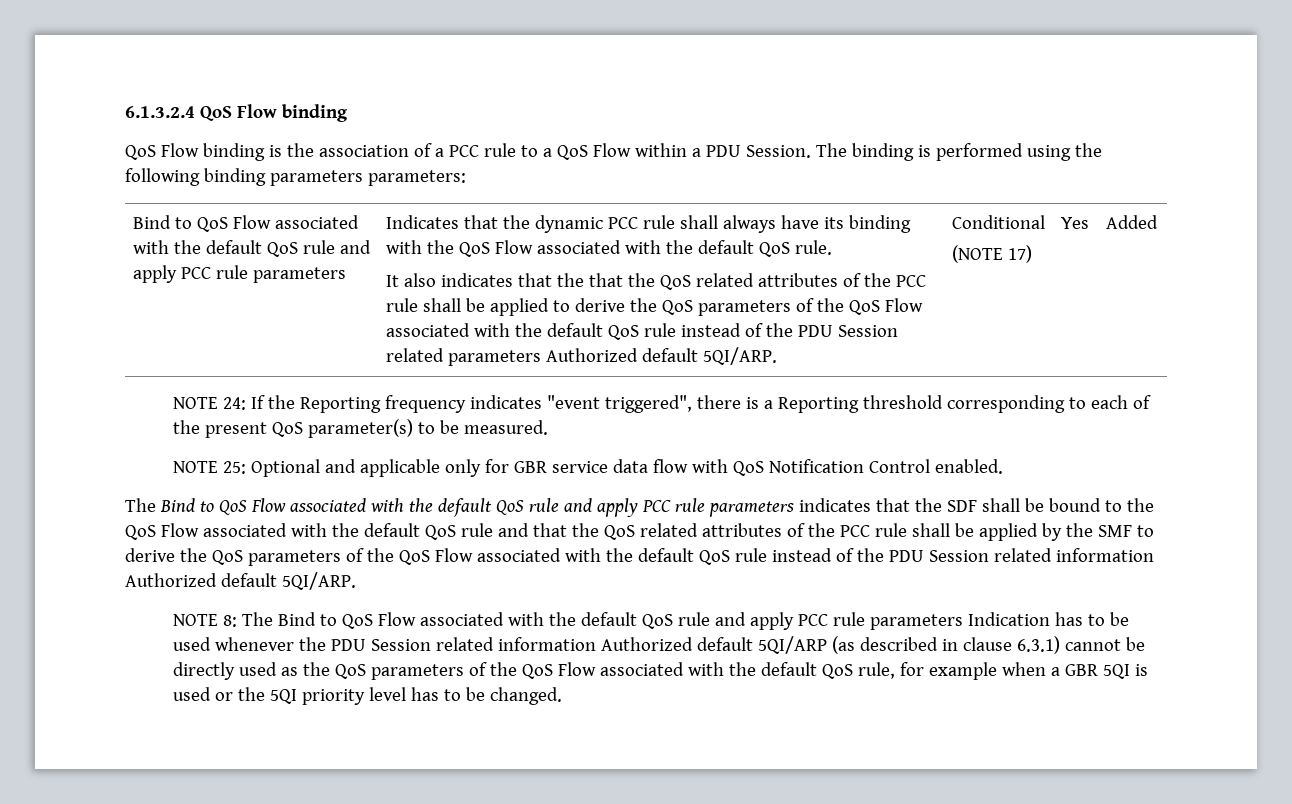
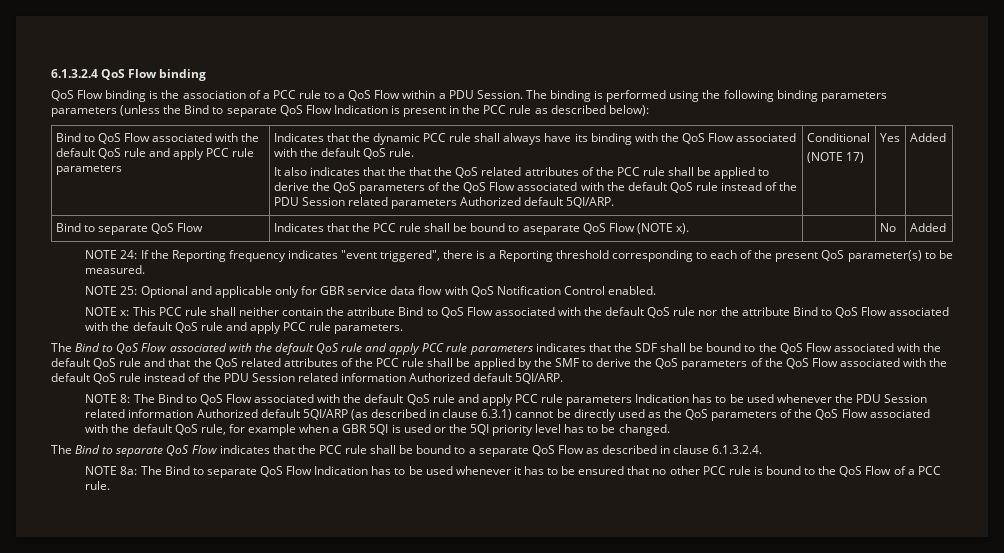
- The binding is performed using the following binding parameters parameters:
+ The binding is performed using the following binding parameters parameters (unless the Bind to separate QoS Flow Indication is present in the PCC rule as described below):
+ Bind to separate QoS Flow | Indicates that the PCC rule shall be bound to aseparate QoS Flow (NOTE x). | | No | Added
+ NOTE x: This PCC rule shall neither contain the attribute Bind to QoS Flow associated with the default QoS rule nor the attribute Bind to QoS Flow associated with the default QoS rule and apply PCC rule parameters.
+ The Bind to separate QoS Flow indicates that the PCC rule shall be bound to a separate QoS Flow as described in clause 6.1.3.2.4.
+ NOTE 8a: The Bind to separate QoS Flow Indication has to be used whenever it has to be ensured that no other PCC rule is bound to the QoS Flow of a PCC rule.

